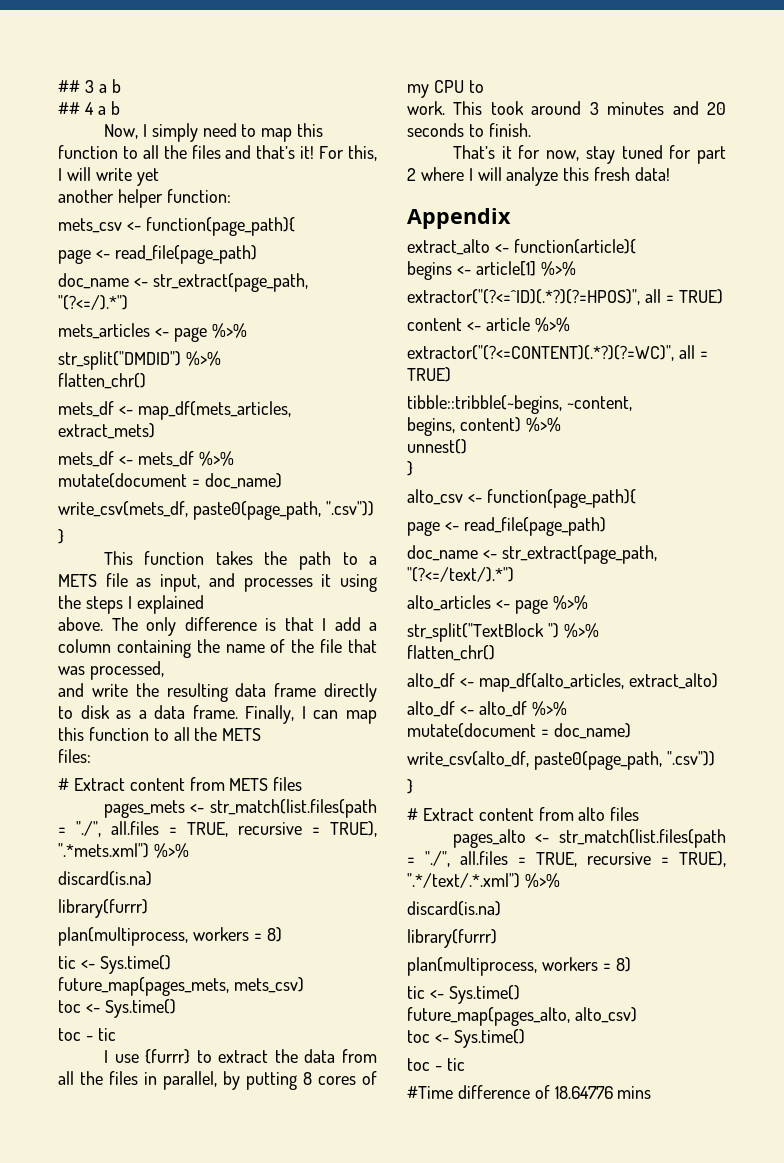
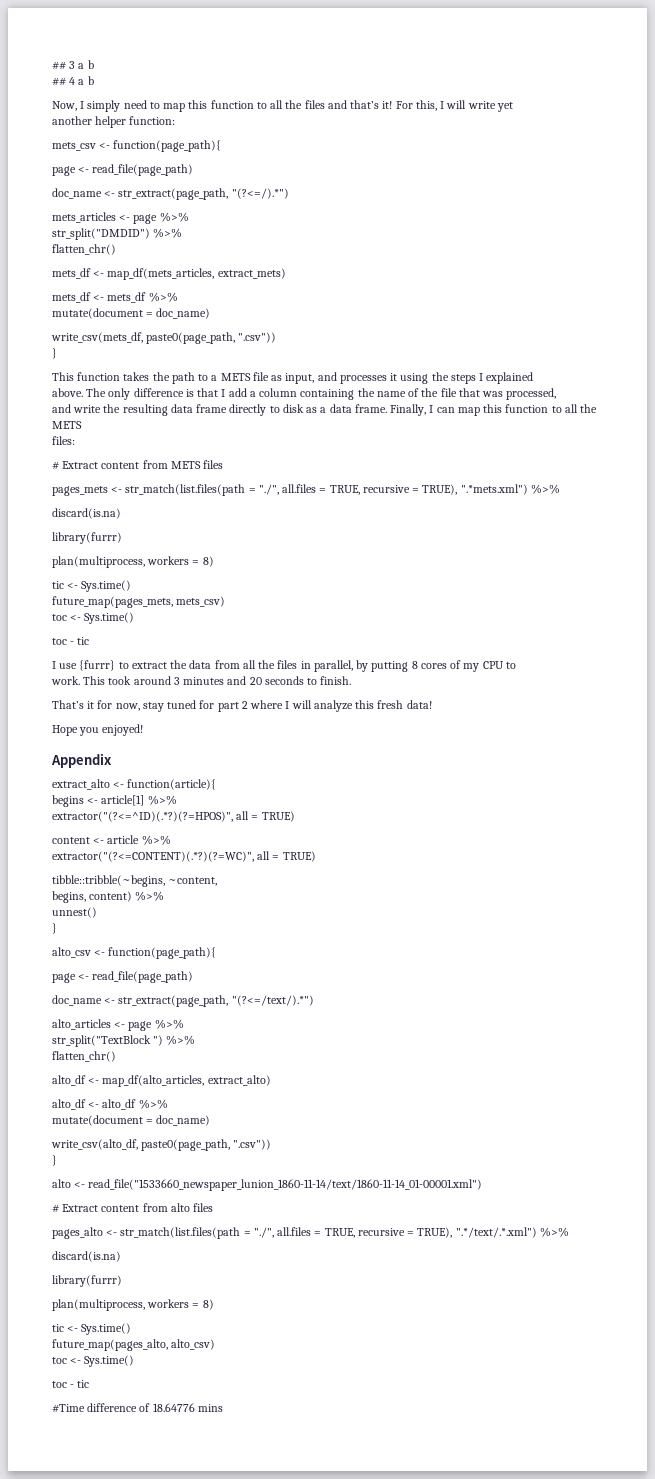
+ Hope you enjoyed!
+ alto <- read_file("1533660_newspaper_lunion_1860-11-14/text/1860-11-14_01-00001.xml")

